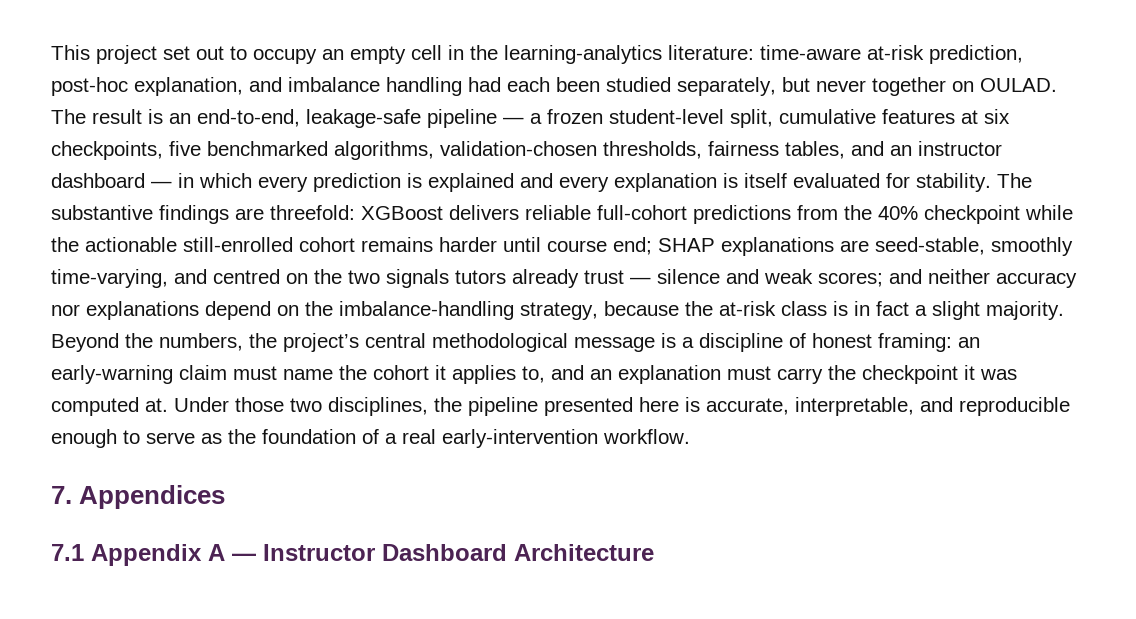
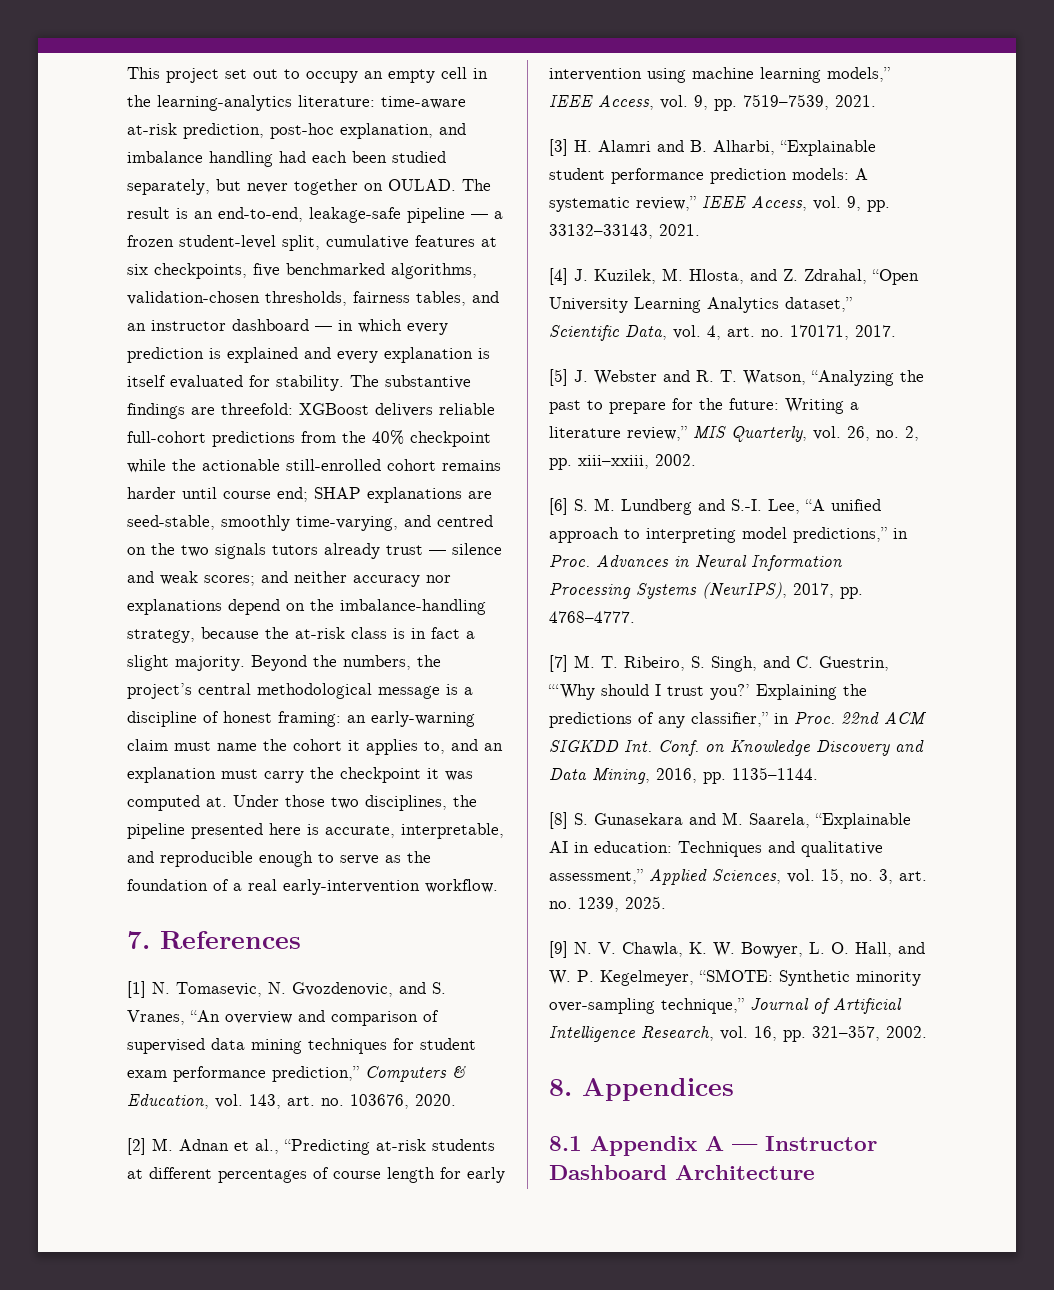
- 7. Appendices
+ 7. References
+ [1] N. Tomasevic, N. Gvozdenovic, and S. Vranes, “An overview and comparison of supervised data mining techniques for student exam performance prediction,” Computers & Education, vol. 143, art. no. 103676, 2020.
+ [2] M. Adnan et al., “Predicting at-risk students at different percentages of course length for early intervention using machine learning models,” IEEE Access, vol. 9, pp. 7519–7539, 2021.
+ [3] H. Alamri and B. Alharbi, “Explainable student performance prediction models: A systematic review,” IEEE Access, vol. 9, pp. 33132–33143, 2021.
+ [4] J. Kuzilek, M. Hlosta, and Z. Zdrahal, “Open University Learning Analytics dataset,” Scientific Data, vol. 4, art. no. 170171, 2017.
+ [5] J. Webster and R. T. Watson, “Analyzing the past to prepare for the future: Writing a literature review,” MIS Quarterly, vol. 26, no. 2, pp. xiii–xxiii, 2002.
+ [6] S. M. Lundberg and S.-I. Lee, “A unified approach to interpreting model predictions,” in Proc. Advances in Neural Information Processing Systems (NeurIPS), 2017, pp. 4768–4777.
+ [7] M. T. Ribeiro, S. Singh, and C. Guestrin, “‘Why should I trust you?’ Explaining the predictions of any classifier,” in Proc. 22nd ACM SIGKDD Int. Conf. on Knowledge Discovery and Data Mining, 2016, pp. 1135–1144.
+ [8] S. Gunasekara and M. Saarela, “Explainable AI in education: Techniques and qualitative assessment,” Applied Sciences, vol. 15, no. 3, art. no. 1239, 2025.
+ [9] N. V. Chawla, K. W. Bowyer, L. O. Hall, and W. P. Kegelmeyer, “SMOTE: Synthetic minority over-sampling technique,” Journal of Artificial Intelligence Research, vol. 16, pp. 321–357, 2002.
+ 8. Appendices
- 7.1 Appendix A — Instructor Dashboard Architecture
+ 8.1 Appendix A — Instructor Dashboard Architecture

